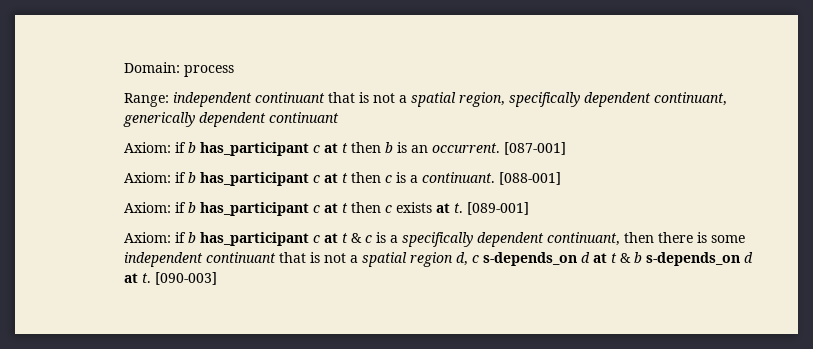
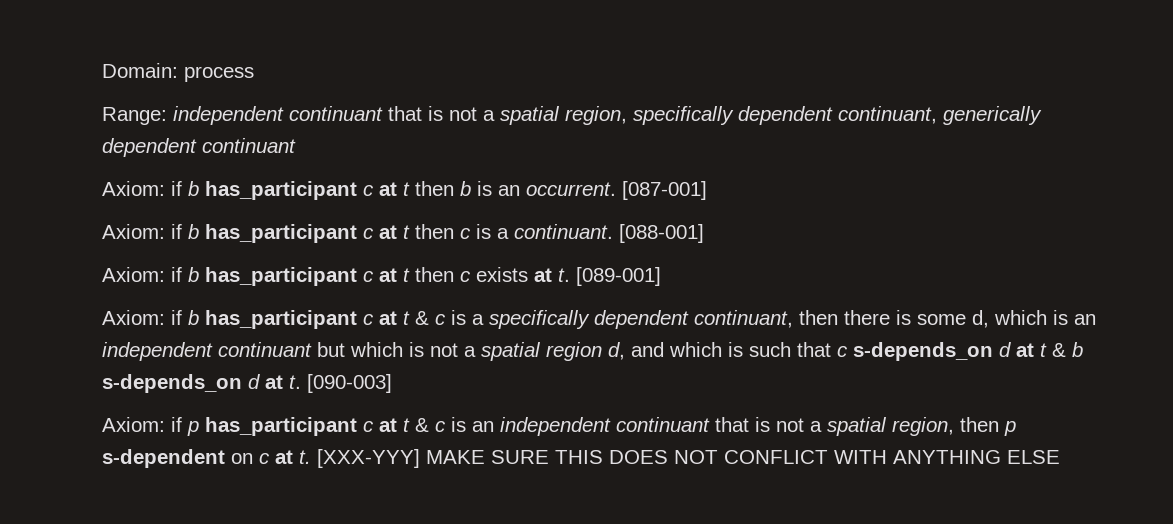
- Axiom: if b has_participant c at t & c is a specifically dependent continuant, then there is some independent continuant that is not a spatial region d, c s-depends_on d at t & b s-depends_on d at t.
+ Axiom: if b has_participant c at t & c is a specifically dependent continuant, then there is some d, which is an independent continuant but which is not a spatial region d, and which is such that c s-depends_on d at t & b s-depends_on d at t.
+ Axiom: if p has_participant c at t & c is an independent continuant that is not a spatial region, then p s-dependent on c at t. [XXX-YYY] MAKE SURE THIS DOES NOT CONFLICT WITH ANYTHING ELSE

